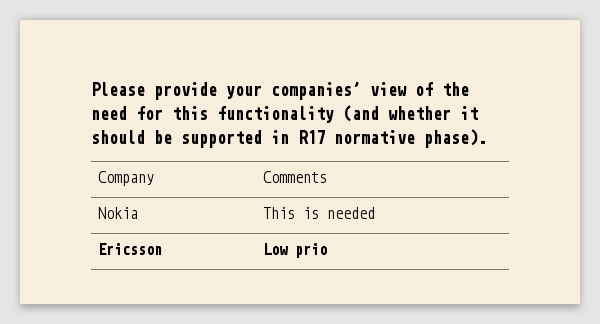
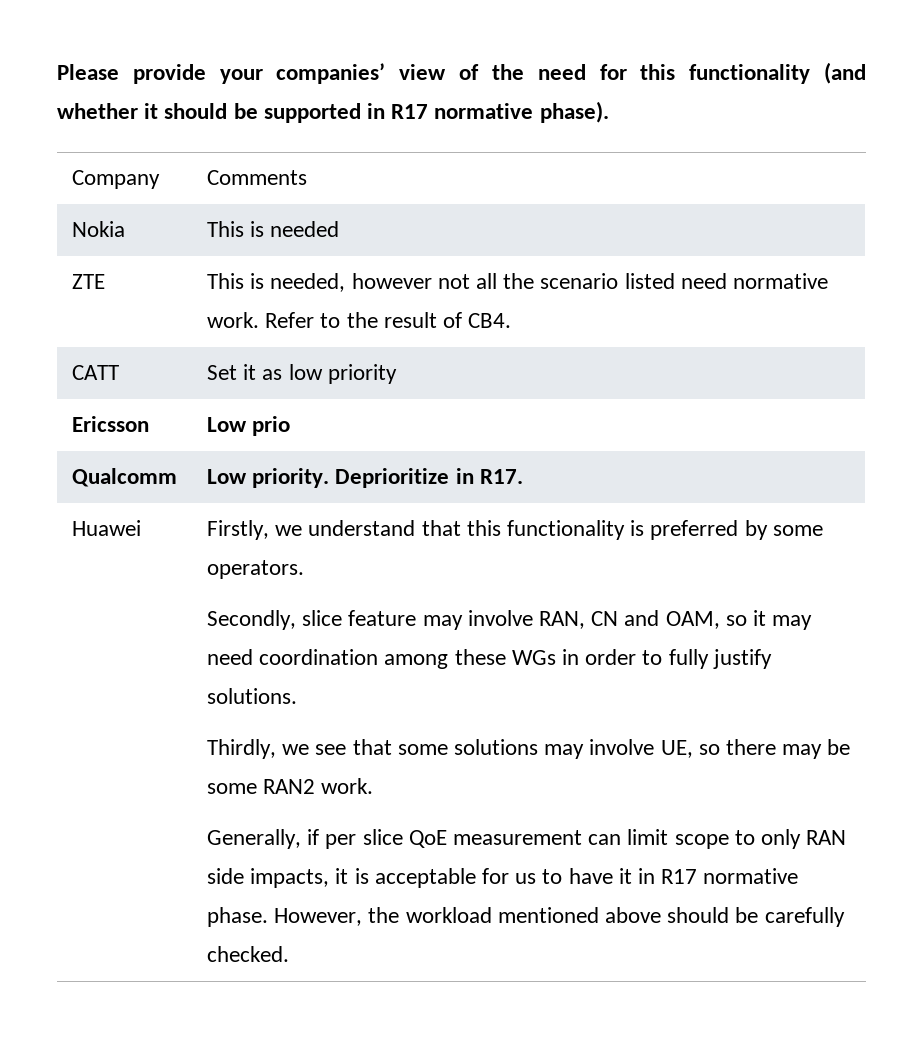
+ ZTE | This is needed, however not all the scenario listed need normative work. Refer to the result of CB4.
+ CATT | Set it as low priority
  Ericsson | Low prio
+ Qualcomm | Low priority. Deprioritize in R17.
+ Huawei | Firstly, we understand that this functionality is preferred by some operators.
+ Secondly, slice feature may involve RAN, CN and OAM, so it may need coordination among these WGs in order to fully justify solutions.
+ Thirdly, we see that some solutions may involve UE, so there may be some RAN2 work.
+ Generally, if per slice QoE measurement can limit scope to only RAN side impacts, it is acceptable for us to have it in R17 normative phase. However, the workload mentioned above should be carefully checked.

